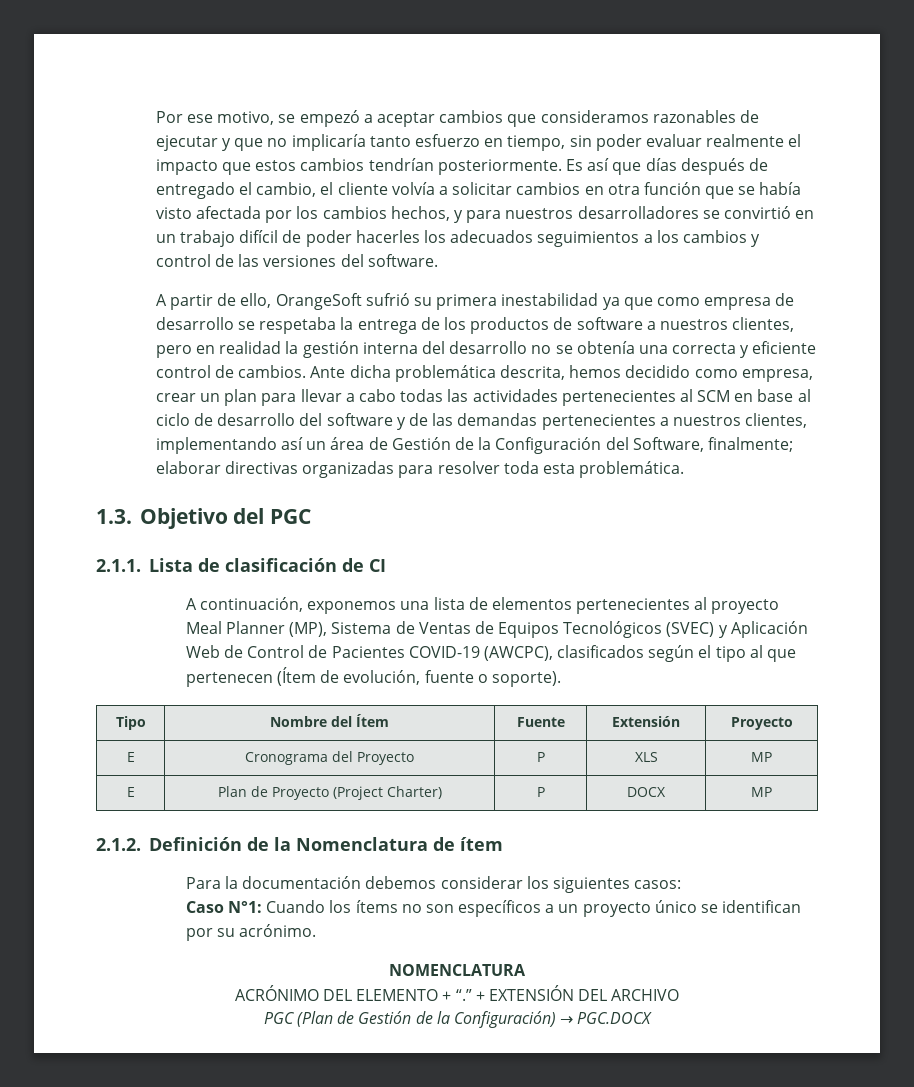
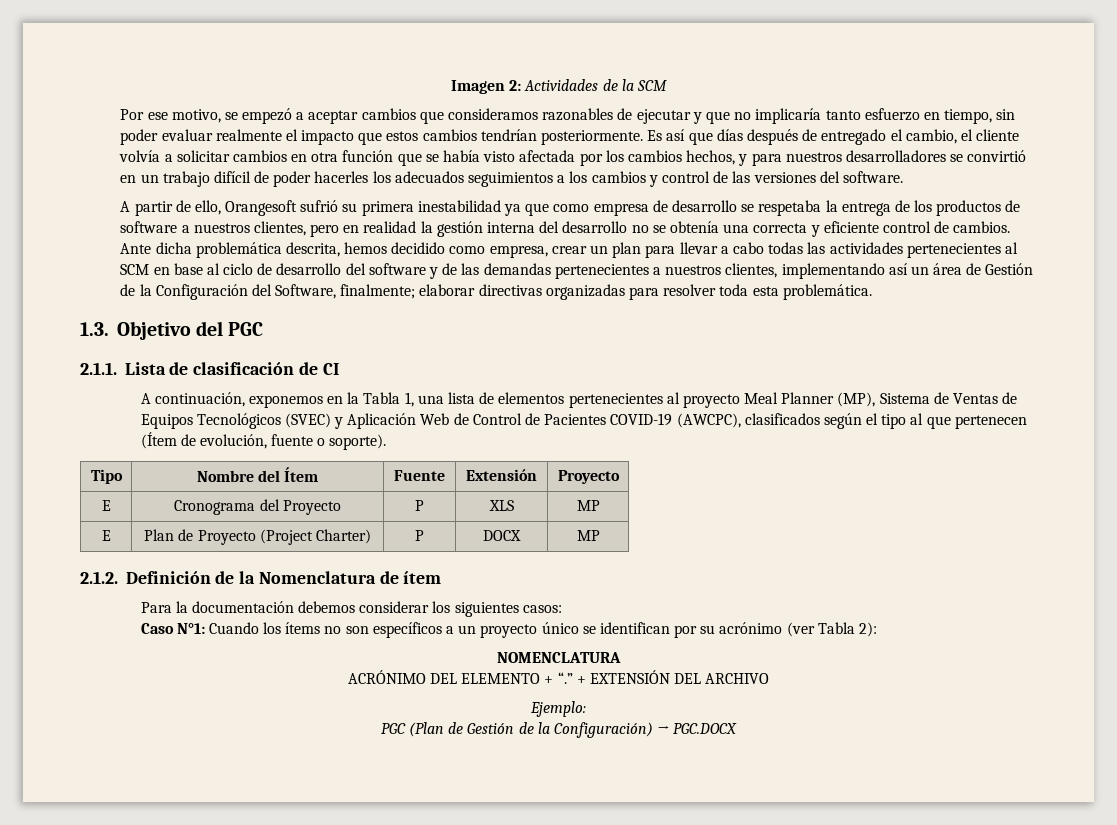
+ Imagen 2: Actividades de la SCM
- A partir de ello, OrangeSoft sufrió su primera inestabilidad ya que como empresa de desarrollo se respetaba la entrega de los productos de software a nuestros clientes, pero en realidad la gestión interna del desarrollo no se obtenía una correcta y eficiente control de cambios.
+ A partir de ello, Orangesoft sufrió su primera inestabilidad ya que como empresa de desarrollo se respetaba la entrega de los productos de software a nuestros clientes, pero en realidad la gestión interna del desarrollo no se obtenía una correcta y eficiente control de cambios.
- A continuación, exponemos una lista de elementos pertenecientes al proyecto Meal Planner (MP), Sistema de Ventas de Equipos Tecnológicos (SVEC) y Aplicación Web de Control de Pacientes COVID-19 (AWCPC), clasificados según el tipo al que pertenecen (Ítem de evolución, fuente o soporte).
+ A continuación, exponemos en la Tabla 1, una lista de elementos pertenecientes al proyecto Meal Planner (MP), Sistema de Ventas de Equipos Tecnológicos (SVEC) y Aplicación Web de Control de Pacientes COVID-19 (AWCPC), clasificados según el tipo al que pertenecen (Ítem de evolución, fuente o soporte).
- Caso N°1: Cuando los ítems no son específicos a un proyecto único se identifican por su acrónimo.
+ Caso N°1: Cuando los ítems no son específicos a un proyecto único se identifican por su acrónimo (ver Tabla 2):
+ Ejemplo:

